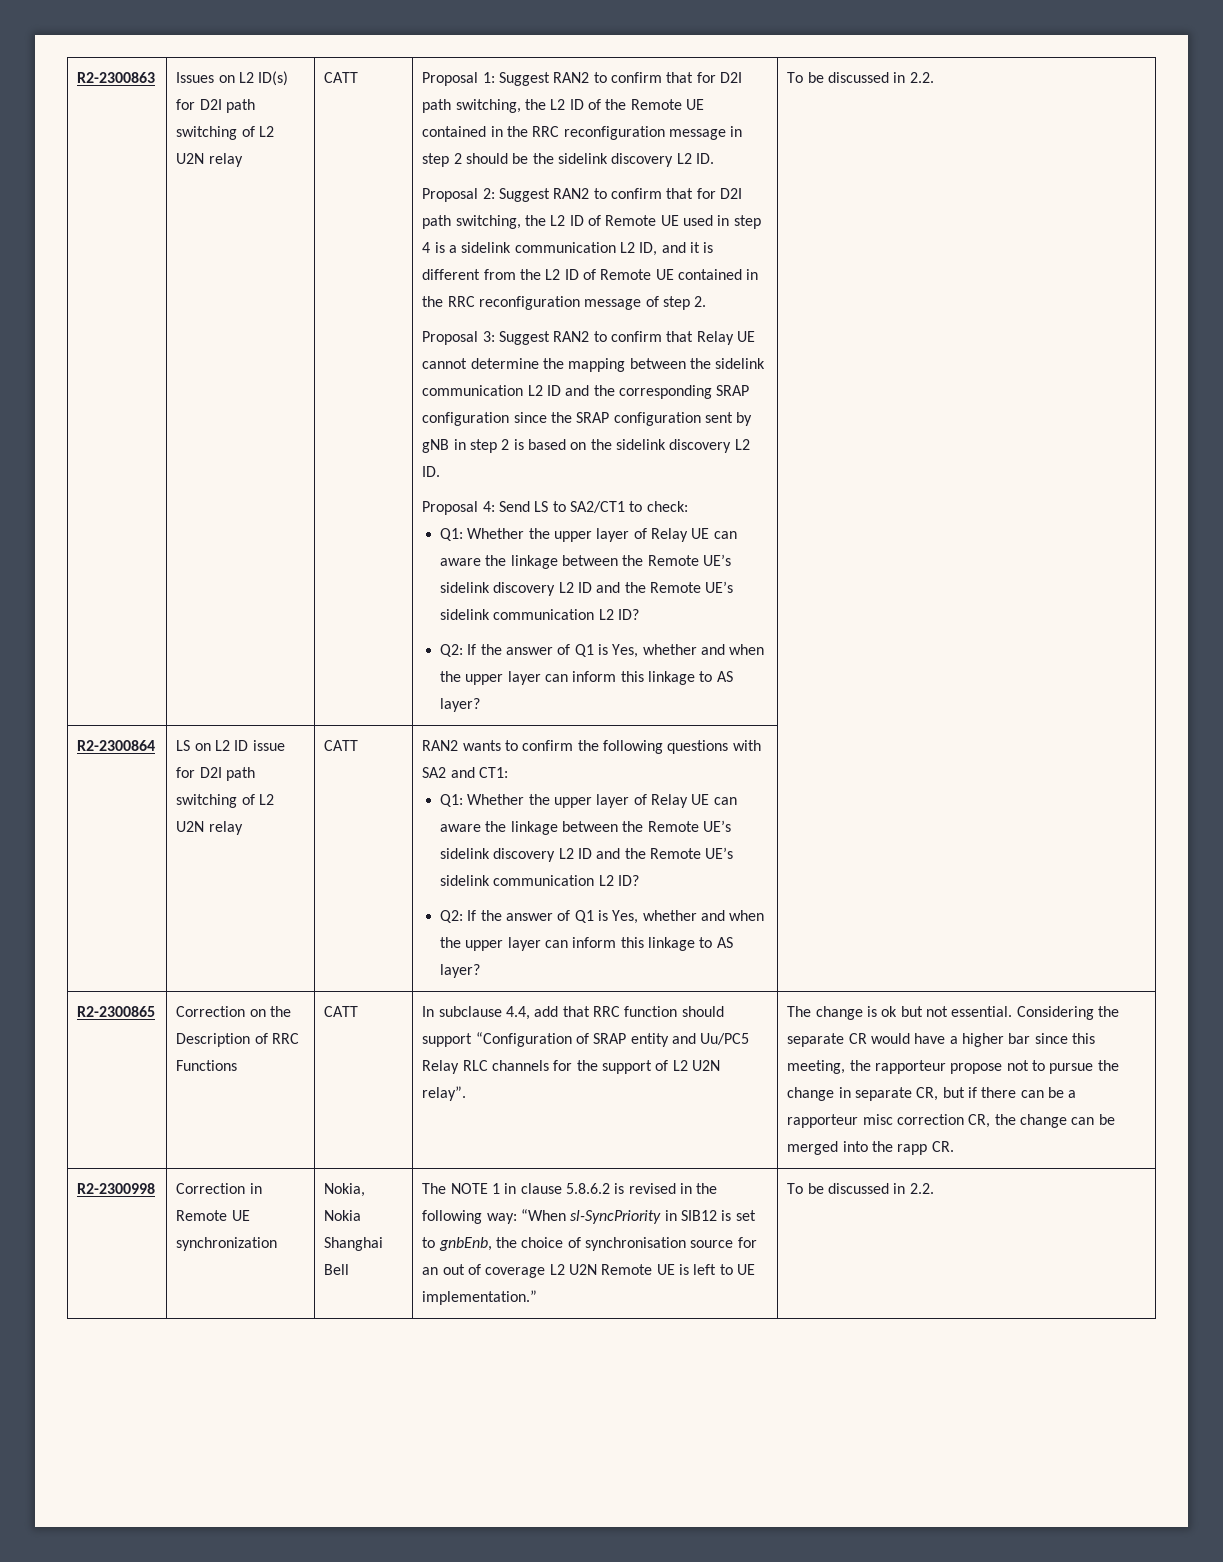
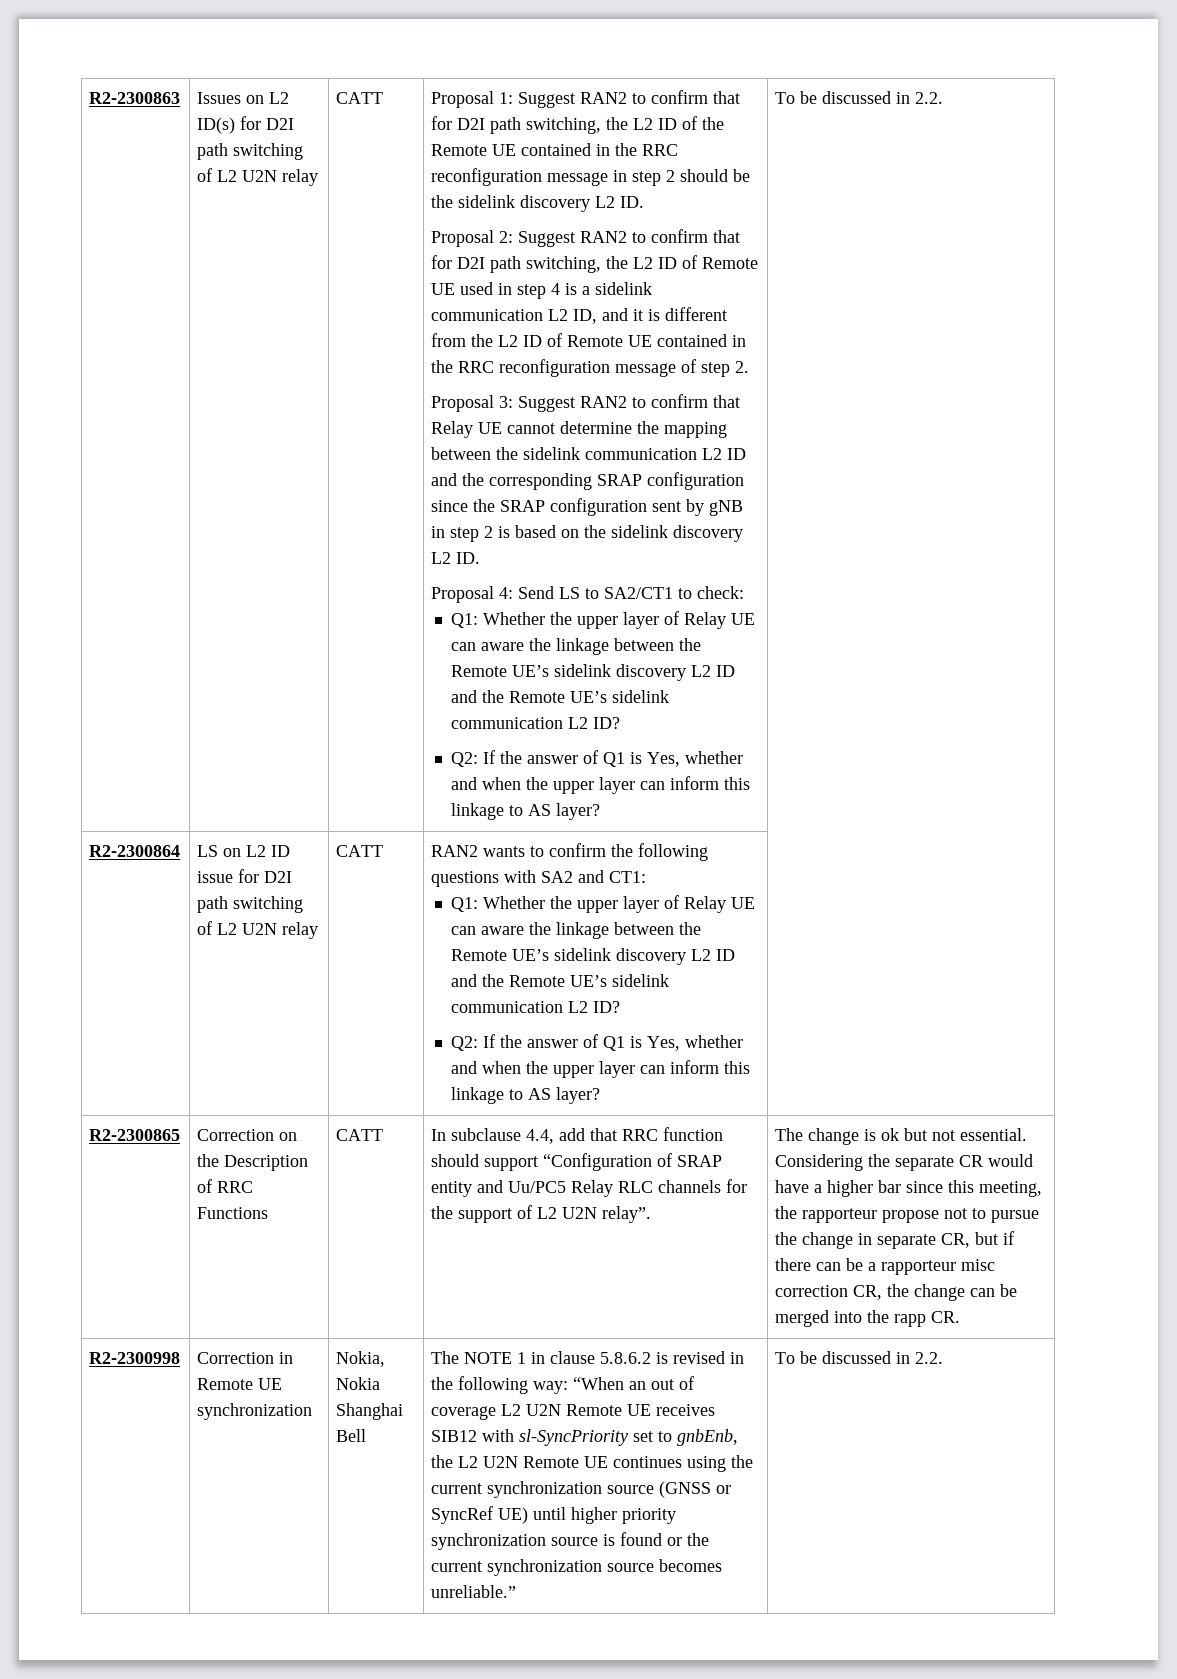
- The NOTE 1 in clause 5.8.6.2 is revised in the following way: “When sl-SyncPriority in SIB12 is set to gnbEnb, the choice of synchronisation source for an out of coverage L2 U2N Remote UE is left to UE implementation.”
+ The NOTE 1 in clause 5.8.6.2 is revised in the following way: “When an out of coverage L2 U2N Remote UE receives SIB12 with sl-SyncPriority set to gnbEnb, the L2 U2N Remote UE continues using the current synchronization source (GNSS or SyncRef UE) until higher priority synchronization source is found or the current synchronization source becomes unreliable.”

